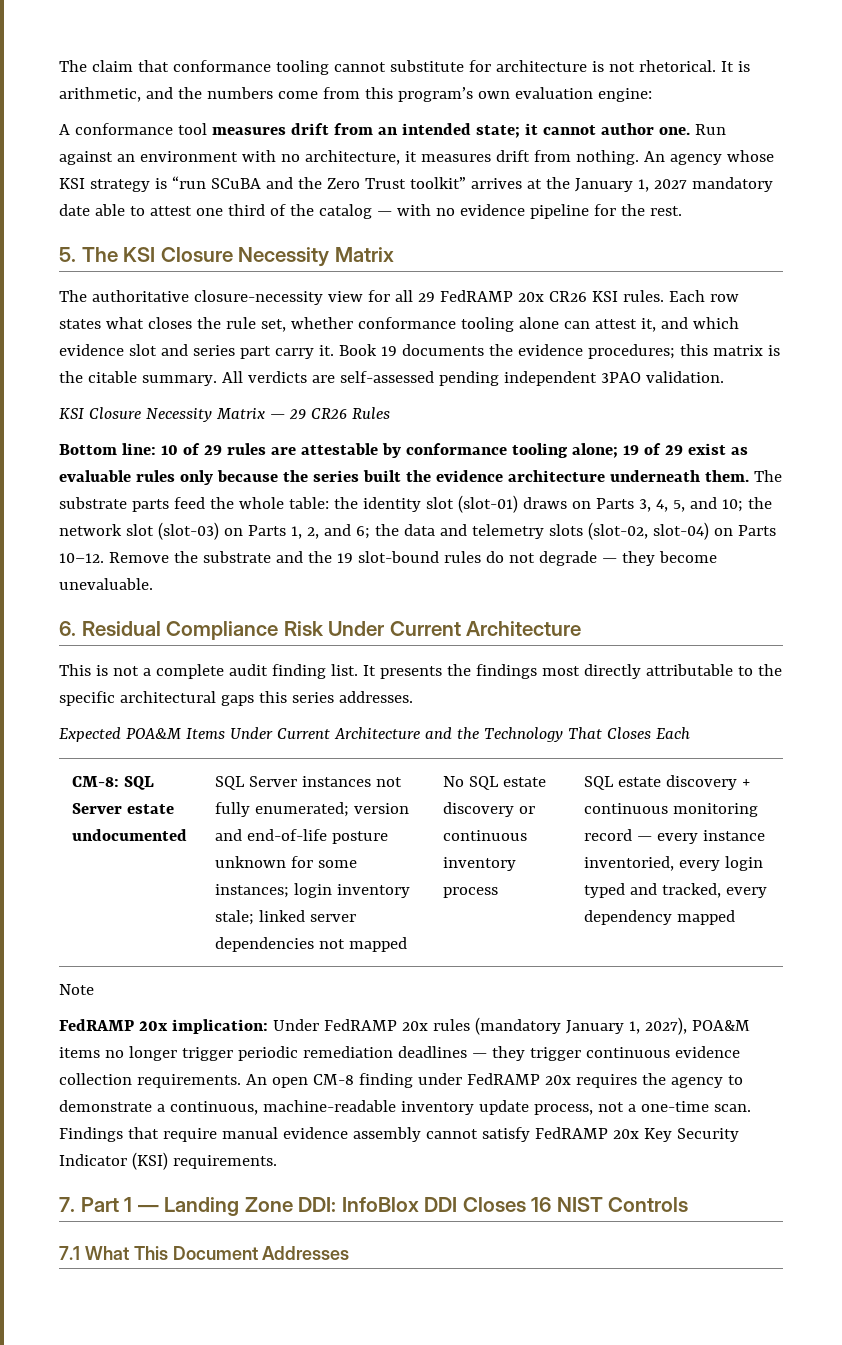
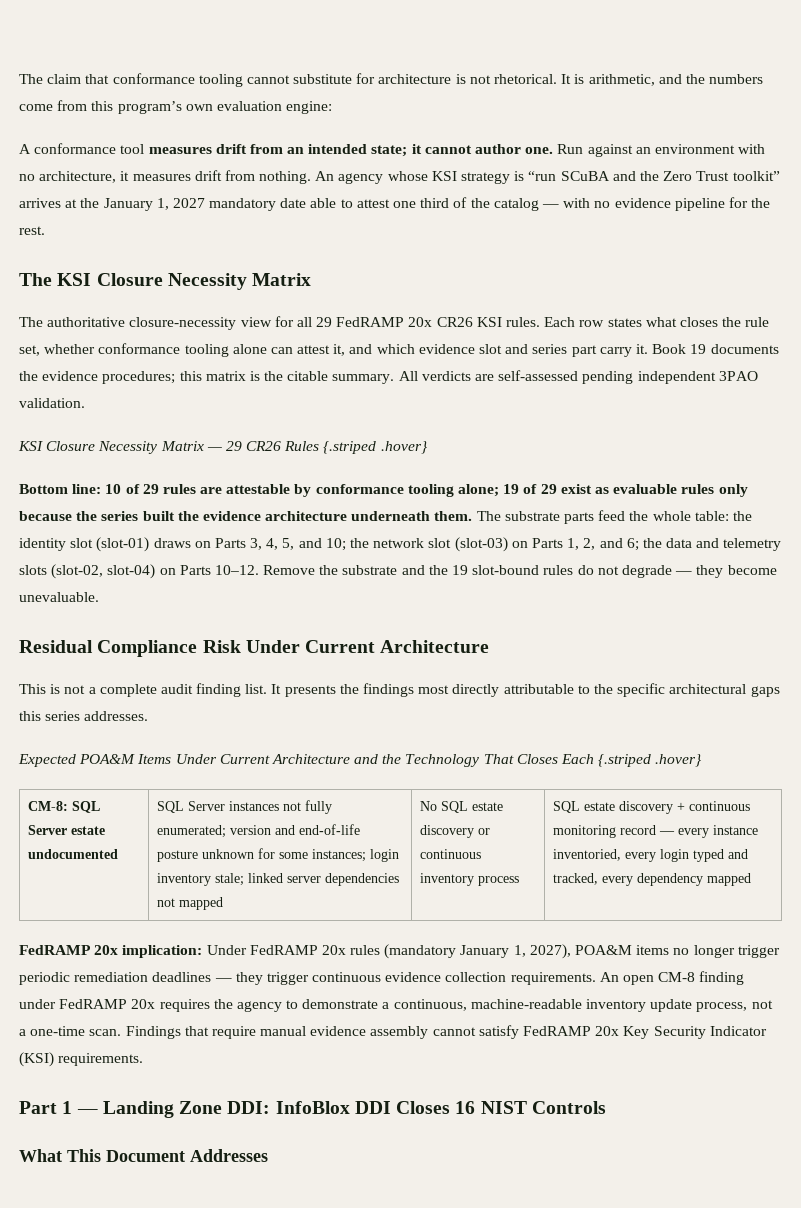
- 5. The KSI Closure Necessity Matrix
+ The KSI Closure Necessity Matrix
- KSI Closure Necessity Matrix — 29 CR26 Rules
+ KSI Closure Necessity Matrix — 29 CR26 Rules {.striped .hover}
- 6. Residual Compliance Risk Under Current Architecture
+ Residual Compliance Risk Under Current Architecture
- Expected POA&M Items Under Current Architecture and the Technology That Closes Each
+ Expected POA&M Items Under Current Architecture and the Technology That Closes Each {.striped .hover}
- Note
- 7. Part 1 — Landing Zone DDI: InfoBlox DDI Closes 16 NIST Controls
+ Part 1 — Landing Zone DDI: InfoBlox DDI Closes 16 NIST Controls
- 7.1 What This Document Addresses
+ What This Document Addresses

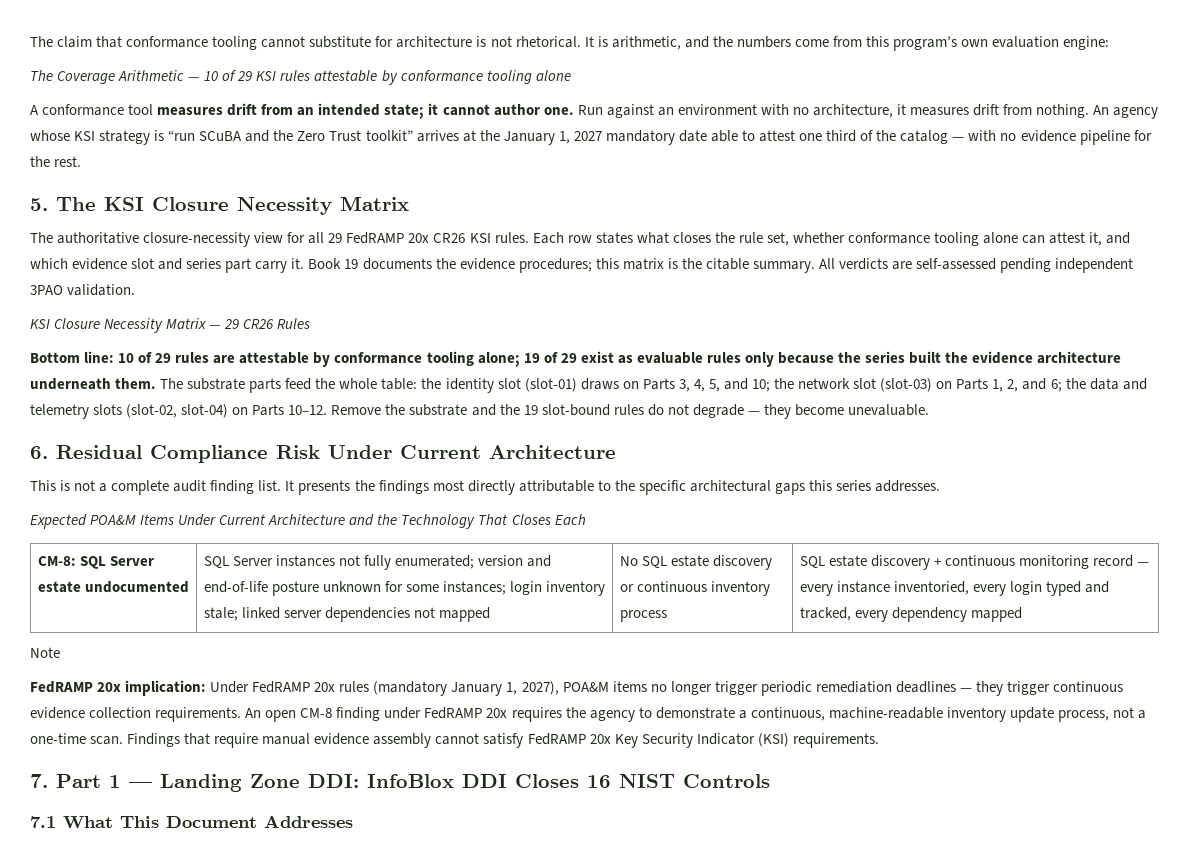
+ The Coverage Arithmetic — 10 of 29 KSI rules attestable by conformance tooling alone
- The KSI Closure Necessity Matrix
+ 5. The KSI Closure Necessity Matrix
- KSI Closure Necessity Matrix — 29 CR26 Rules {.striped .hover}
+ KSI Closure Necessity Matrix — 29 CR26 Rules
- Residual Compliance Risk Under Current Architecture
+ 6. Residual Compliance Risk Under Current Architecture
- Expected POA&M Items Under Current Architecture and the Technology That Closes Each {.striped .hover}
+ Expected POA&M Items Under Current Architecture and the Technology That Closes Each
+ Note
- Part 1 — Landing Zone DDI: InfoBlox DDI Closes 16 NIST Controls
+ 7. Part 1 — Landing Zone DDI: InfoBlox DDI Closes 16 NIST Controls
- What This Document Addresses
+ 7.1 What This Document Addresses

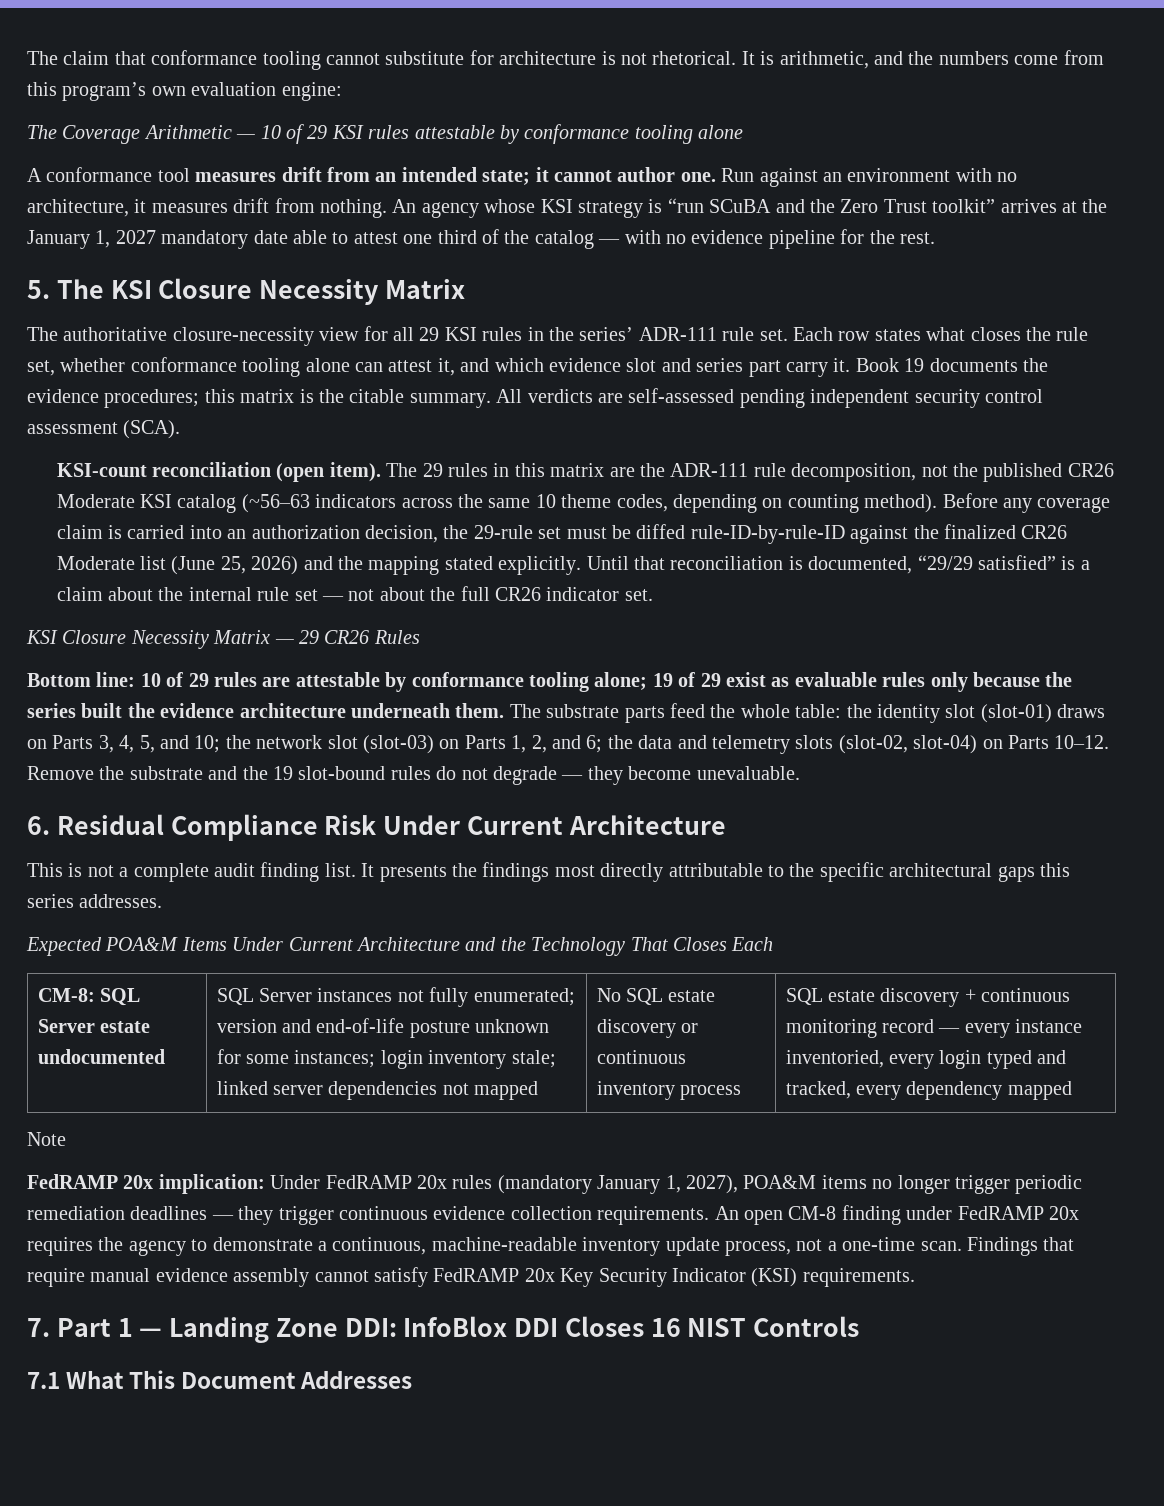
- The authoritative closure-necessity view for all 29 FedRAMP 20x CR26 KSI rules.
+ The authoritative closure-necessity view for all 29 KSI rules in the series’ ADR-111 rule set.
- All verdicts are self-assessed pending independent 3PAO validation.
+ All verdicts are self-assessed pending independent security control assessment (SCA).
+ KSI-count reconciliation (open item). The 29 rules in this matrix are the ADR-111 rule decomposition, not the published CR26 Moderate KSI catalog (~56–63 indicators across the same 10 theme codes, depending on counting method). Before any coverage claim is carried into an authorization decision, the 29-rule set must be diffed rule-ID-by-rule-ID against the finalized CR26 Moderate list (June 25, 2026) and the mapping stated explicitly. Until that reconciliation is documented, “29/29 satisfied” is a claim about the internal rule set — not about the full CR26 indicator set.

